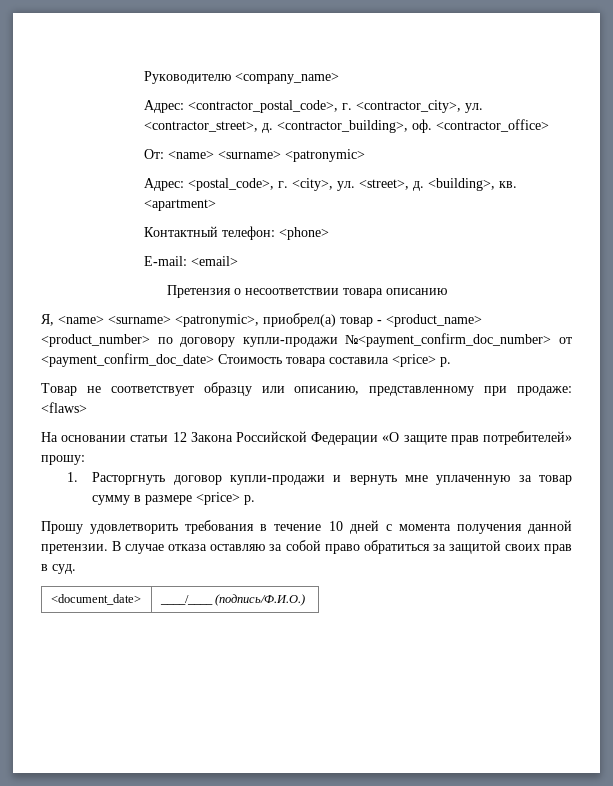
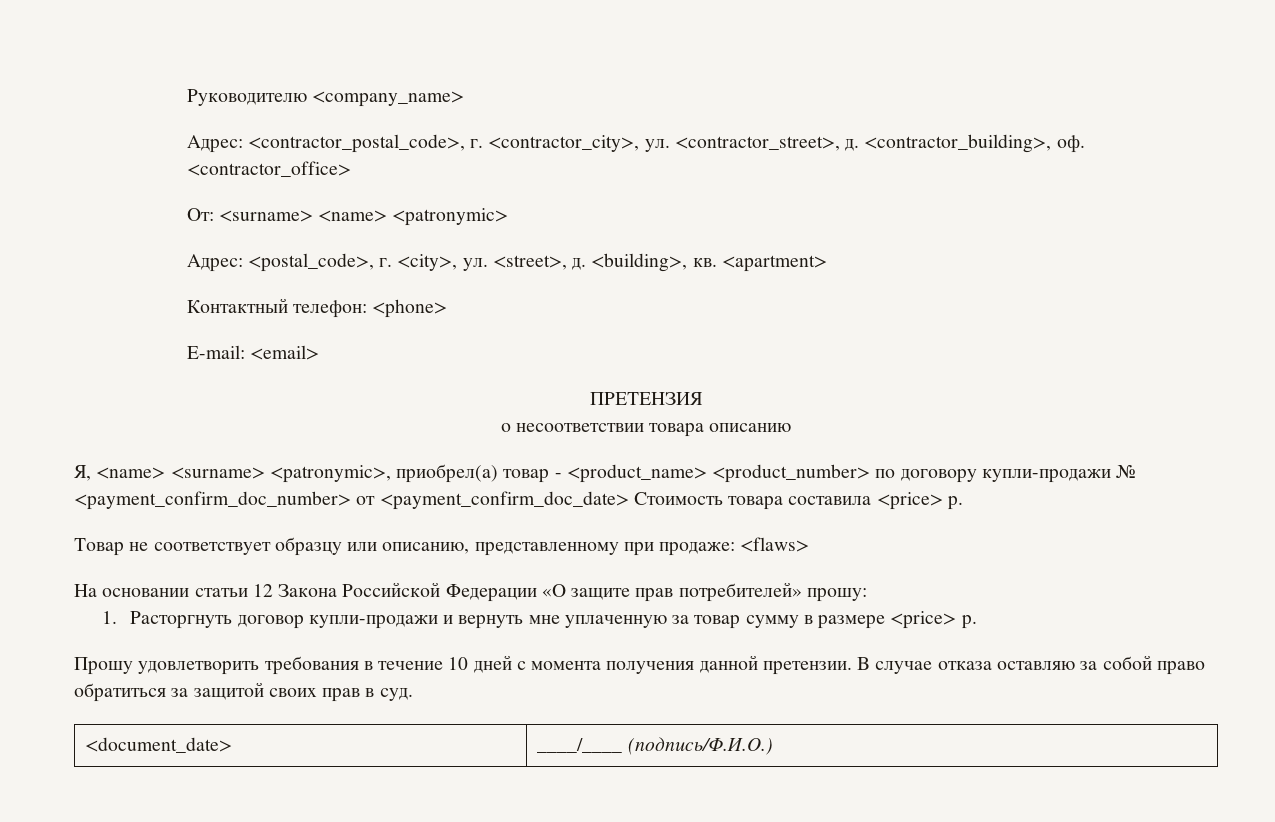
- От: <name> <surname> <patronymic>
+ От: <surname> <name> <patronymic>
- Претензия о несоответствии товара описанию
+ ПРЕТЕНЗИЯ
+ о несоответствии товара описанию
- Я, <name> <surname> <patronymic>, приобрел(а) товар - <product_name> <product_number> по договору купли-продажи №<payment_confirm_doc_number> от <payment_confirm_doc_date> Стоимость товара составила <price> р.
+ Я, <name> <surname> <patronymic>, приобрел(а) товар - <product_name> <product_number> по договору купли-продажи № <payment_confirm_doc_number> от <payment_confirm_doc_date> Стоимость товара составила <price> р.

